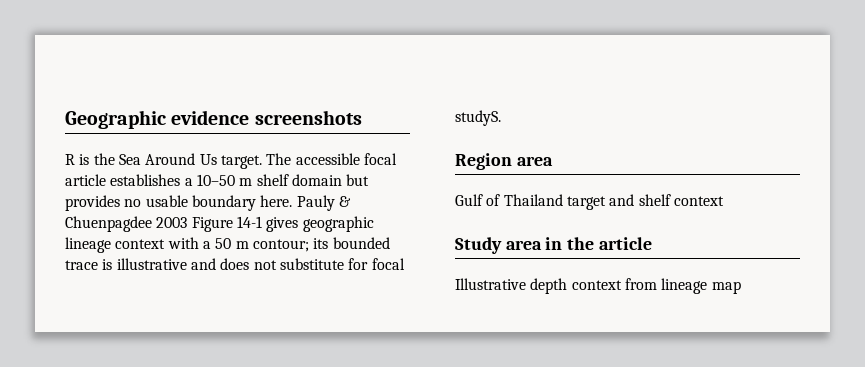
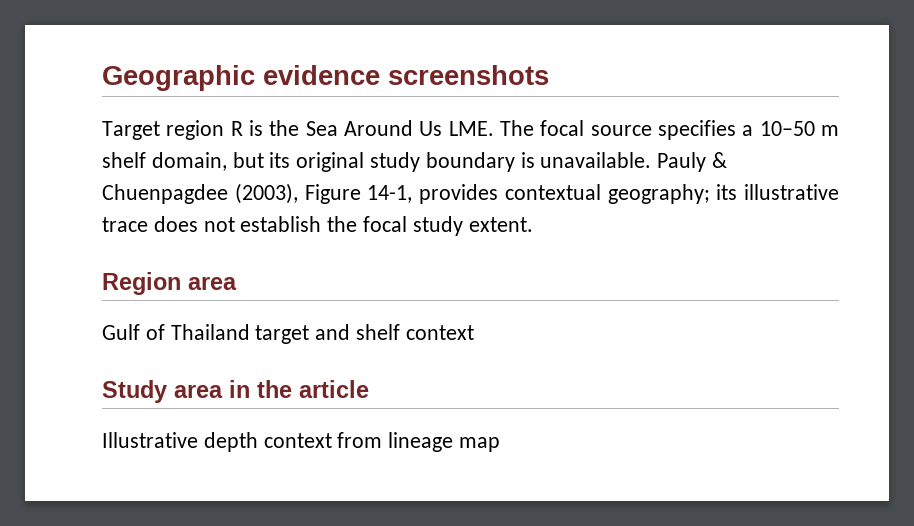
- R is the Sea Around Us target. The accessible focal article establishes a 10–50 m shelf domain but provides no usable boundary here. Pauly & Chuenpagdee 2003 Figure 14-1 gives geographic lineage context with a 50 m contour; its bounded trace is illustrative and does not substitute for focal studyS.
+ Target region R is the Sea Around Us LME. The focal source specifies a 10–50 m shelf domain, but its original study boundary is unavailable. Pauly & Chuenpagdee (2003), Figure 14-1, provides contextual geography; its illustrative trace does not establish the focal study extent.

